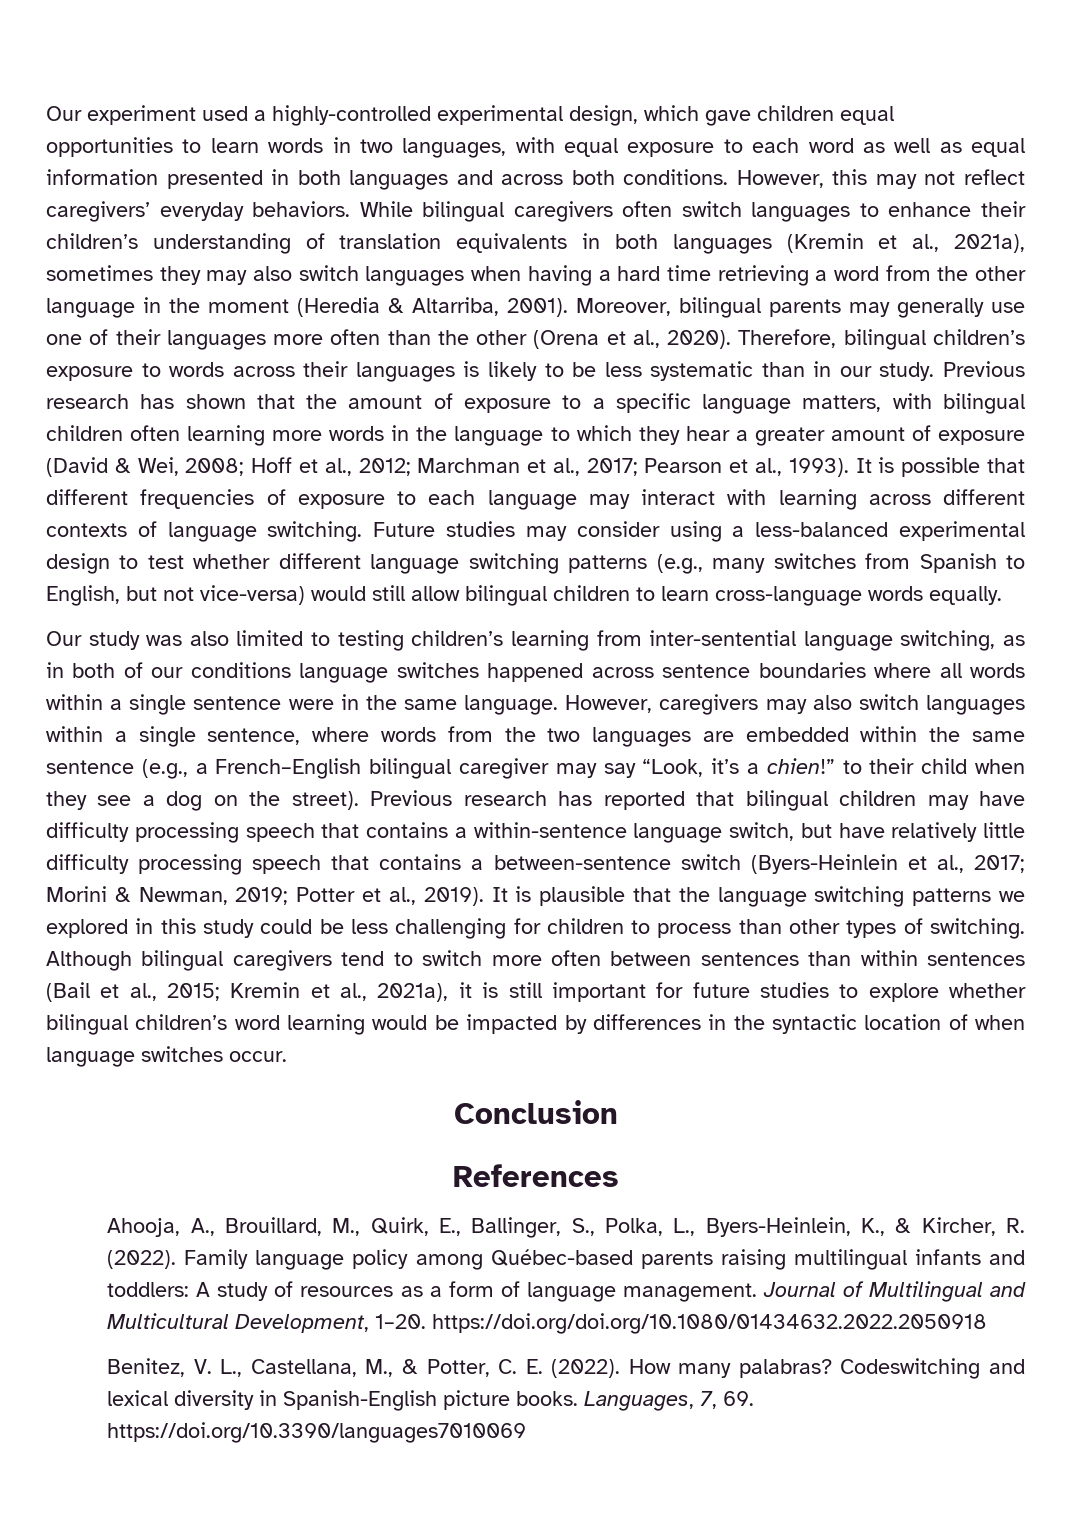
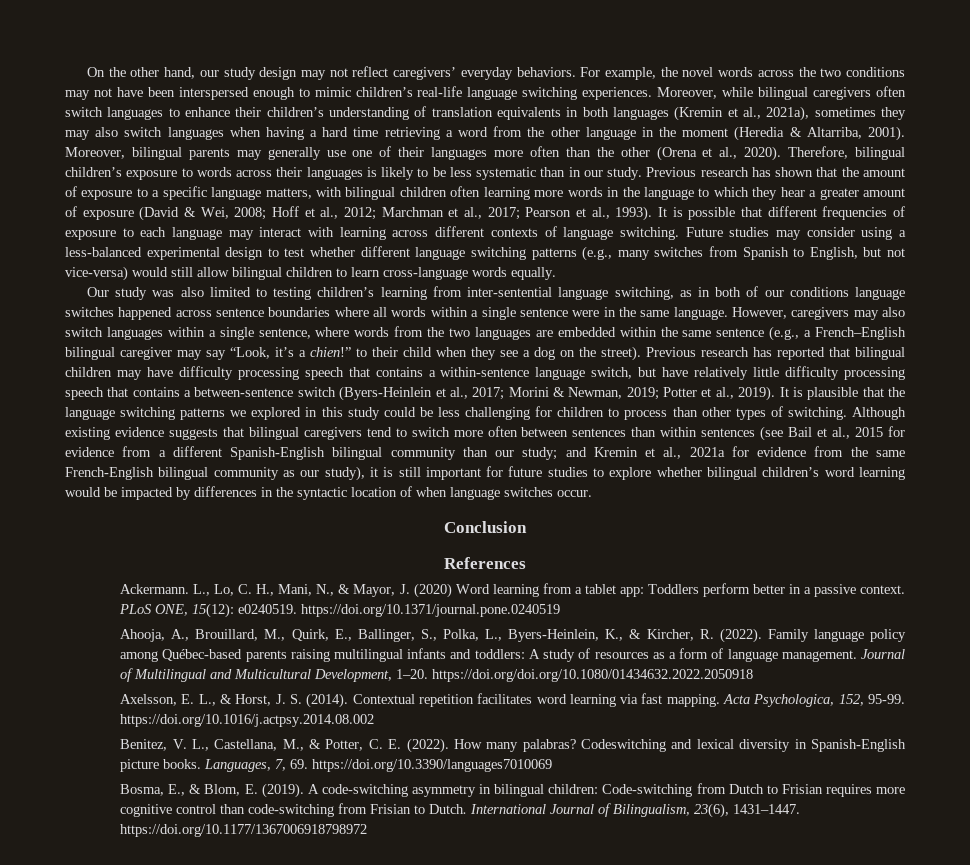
- Our experiment used a highly-controlled experimental design, which gave children equal opportunities to learn words in two languages, with equal exposure to each word as well as equal information presented in both languages and across both conditions. However, this may not reflect caregivers’ everyday behaviors.
+ On the other hand, our study design may not reflect caregivers’ everyday behaviors.
- While bilingual caregivers often switch languages to enhance their children’s understanding of translation equivalents in both languages (Kremin et al., 2021a), sometimes they may also switch languages when having a hard time retrieving a word from the other language in the moment (Heredia & Altarriba, 2001).
+ For example, the novel words across the two conditions may not have been interspersed enough to mimic children’s real-life language switching experiences. Moreover, while bilingual caregivers often switch languages to enhance their children’s understanding of translation equivalents in both languages (Kremin et al., 2021a), sometimes they may also switch languages when having a hard time retrieving a word from the other language in the moment (Heredia & Altarriba, 2001).
- Although bilingual caregivers tend to switch more often between sentences than within sentences (Bail et al., 2015; Kremin et al., 2021a), it is still important for future studies to explore whether bilingual children’s word learning would be impacted by differences in the syntactic location of when language switches occur.
+ Although existing evidence suggests that bilingual caregivers tend to switch more often between sentences than within sentences (see Bail et al., 2015 for evidence from a different Spanish-English bilingual community than our study; and Kremin et al., 2021a for evidence from the same French-English bilingual community as our study), it is still important for future studies to explore whether bilingual children’s word learning would be impacted by differences in the syntactic location of when language switches occur.
+ Ackermann. L., Lo, C. H., Mani, N., & Mayor, J. (2020) Word learning from a tablet app: Toddlers perform better in a passive context. PLoS ONE, 15(12): e0240519. https://doi.org/10.1371/journal.pone.0240519
+ Axelsson, E. L., & Horst, J. S. (2014). Contextual repetition facilitates word learning via fast mapping. Acta Psychologica, 152, 95-99. https://doi.org/10.1016/j.actpsy.2014.08.002
+ Bosma, E., & Blom, E. (2019). A code-switching asymmetry in bilingual children: Code-switching from Dutch to Frisian requires more cognitive control than code-switching from Frisian to Dutch. International Journal of Bilingualism, 23(6), 1431–1447. https://doi.org/10.1177/1367006918798972

